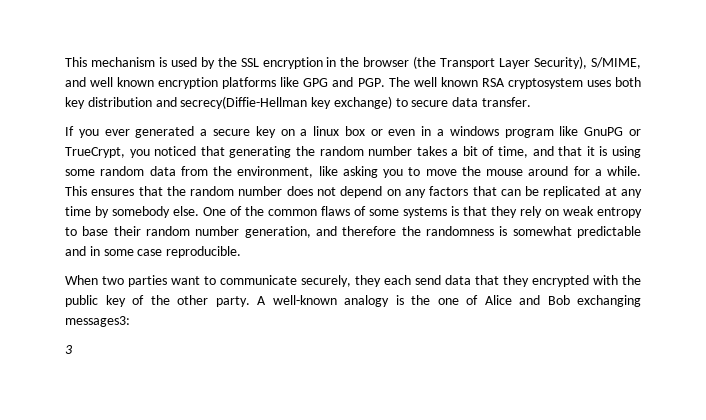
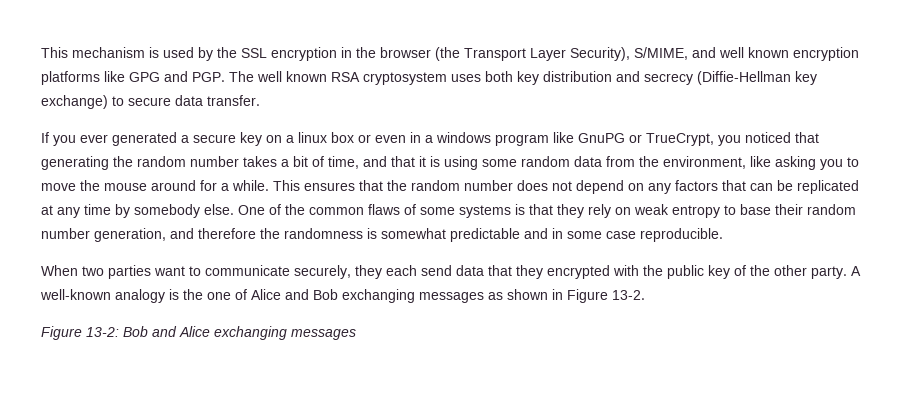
- This mechanism is used by the SSL encryption in the browser (the Transport Layer Security), S/MIME, and well known encryption platforms like GPG and PGP. The well known RSA cryptosystem uses both key distribution and secrecy(Diffie-Hellman key exchange) to secure data transfer.
+ This mechanism is used by the SSL encryption in the browser (the Transport Layer Security), S/MIME, and well known encryption platforms like GPG and PGP. The well known RSA cryptosystem uses both key distribution and secrecy (Diffie-Hellman key exchange) to secure data transfer.
- A well-known analogy is the one of Alice and Bob exchanging messages3:
- 3
+ A well-known analogy is the one of Alice and Bob exchanging messages as shown in Figure 13-2.
+ Figure 13-2: Bob and Alice exchanging messages

